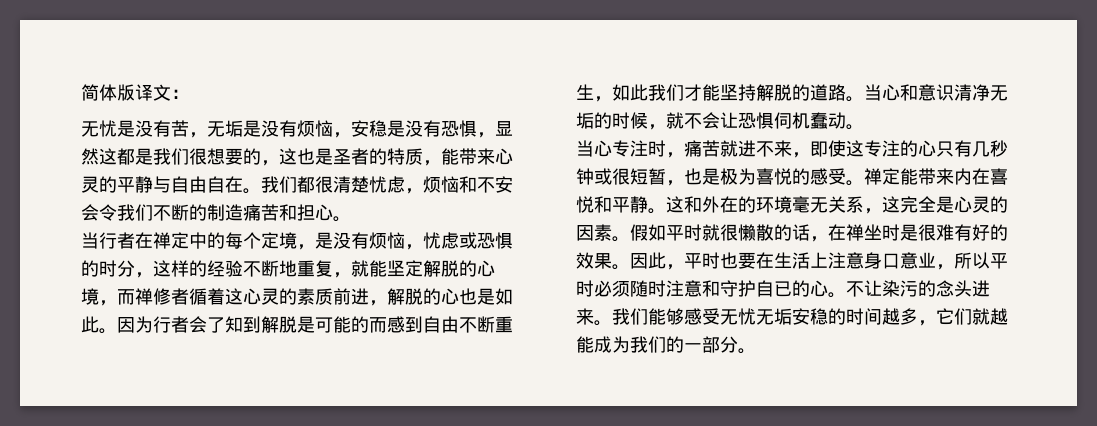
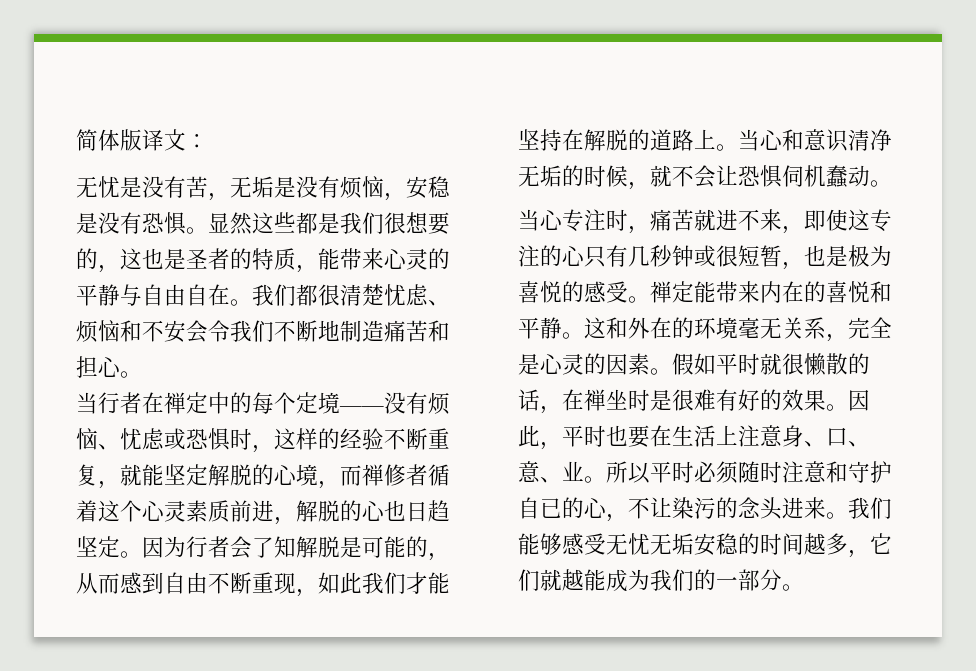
- 无忧是没有苦，无垢是没有烦恼，安稳是没有恐惧，显然这都是我们很想要的，这也是圣者的特质，能带来心灵的平静与自由自在。
+ 无忧是没有苦，无垢是没有烦恼，安稳是没有恐惧。显然这些都是我们很想要的，这也是圣者的特质，能带来心灵的平静与自由自在。
- 我们都很清楚忧虑，烦恼和不安会令我们不断的制造痛苦和担心。
+ 我们都很清楚忧虑、烦恼和不安会令我们不断地制造痛苦和担心。
- 当行者在禅定中的每个定境，是没有烦恼，忧虑或恐惧的时分，这样的经验不断地重复，就能坚定解脱的心境，而禅修者循着这心灵的素质前进，解脱的心也是如此。
+ 当行者在禅定中的每个定境——没有烦恼、忧虑或恐惧时，这样的经验不断重复，就能坚定解脱的心境，而禅修者循着这个心灵素质前进，解脱的心也日趋坚定。
- 因为行者会了知到解脱是可能的而感到自由不断重生，如此我们才能坚持解脱的道路。
+ 因为行者会了知解脱是可能的，从而感到自由不断重现，如此我们才能坚持在解脱的道路上。
- 禅定能带来内在喜悦和平静。
+ 禅定能带来内在的喜悦和平静。
- 这和外在的环境毫无关系，这完全是心灵的因素。
+ 这和外在的环境毫无关系，完全是心灵的因素。
- 因此，平时也要在生活上注意身口意业，所以平时必须随时注意和守护自已的心。不让染污的念头进来。
+ 因此，平时也要在生活上注意身、口、意、业。所以平时必须随时注意和守护自已的心，不让染污的念头进来。

